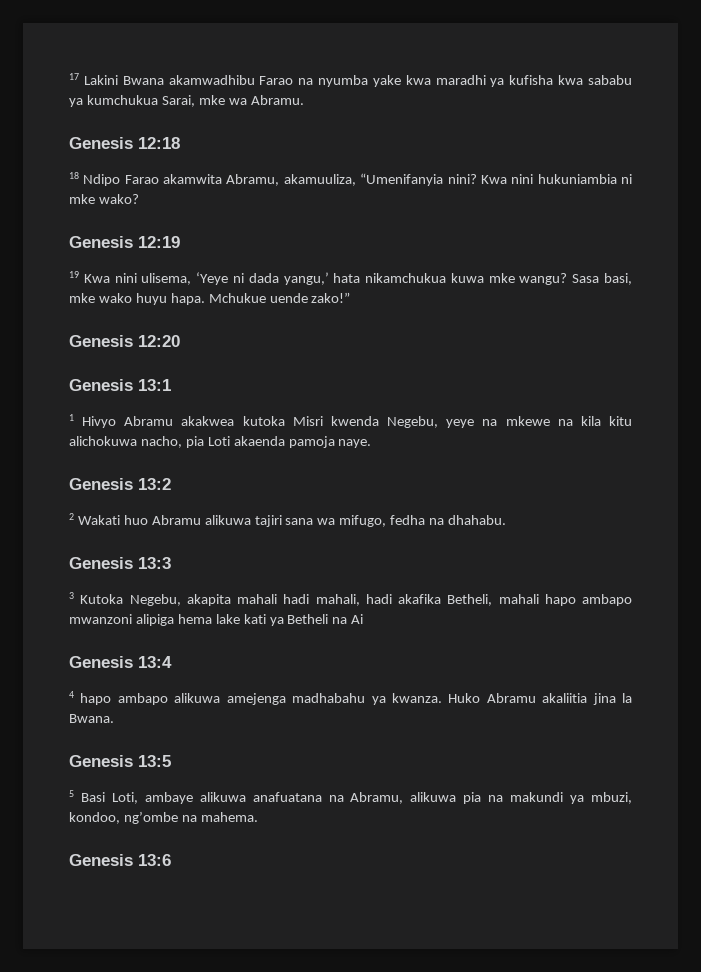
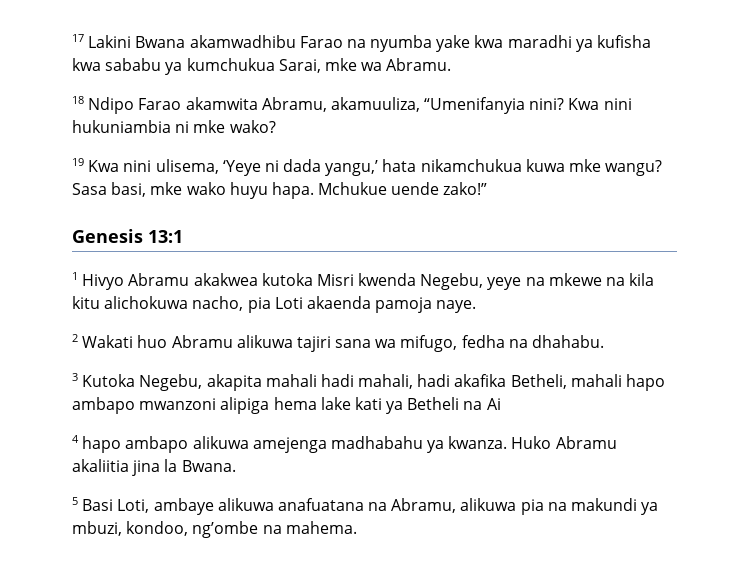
- Genesis 12:18
- Genesis 12:19
- Genesis 12:20
- Genesis 13:2
- Genesis 13:3
- Genesis 13:4
- Genesis 13:5
- Genesis 13:6

